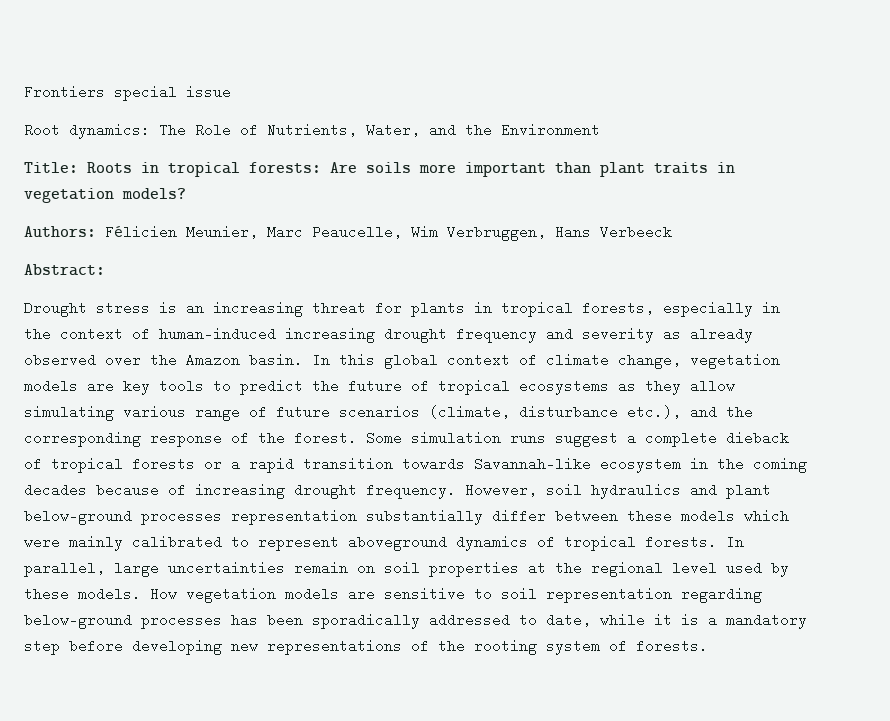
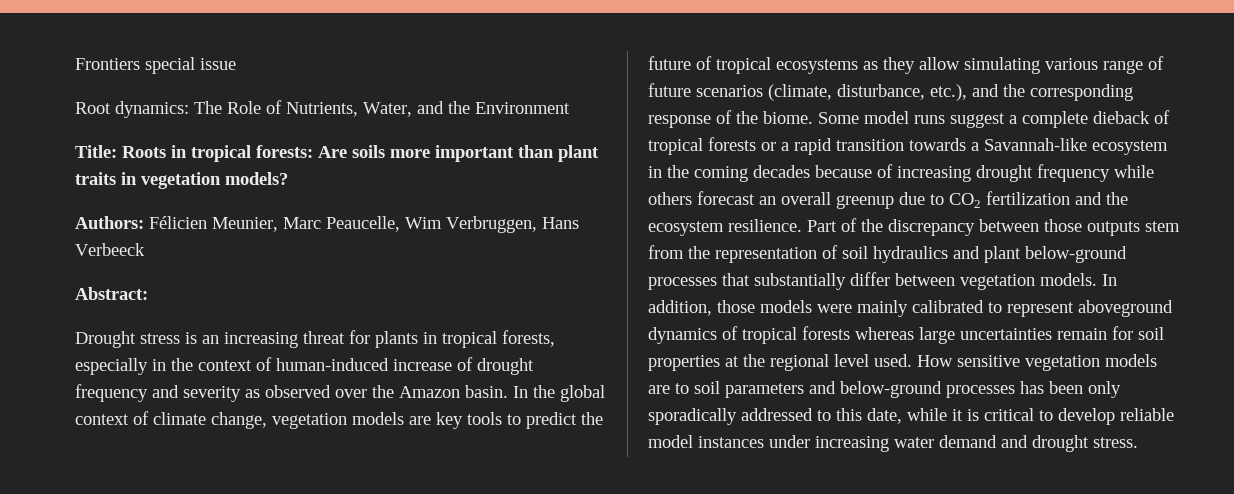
- Drought stress is an increasing threat for plants in tropical forests, especially in the context of human-induced increasing drought frequency and severity as already observed over the Amazon basin.
+ Drought stress is an increasing threat for plants in tropical forests, especially in the context of human-induced increase of drought frequency and severity as observed over the Amazon basin.
- In this global context of climate change, vegetation models are key tools to predict the future of tropical ecosystems as they allow simulating various range of future scenarios (climate, disturbance etc.), and the corresponding response of the forest. Some simulation runs suggest a complete dieback of tropical forests or a rapid transition towards Savannah-like ecosystem in the coming decades because of increasing drought frequency. However, soil hydraulics and plant below-ground processes representation substantially differ between these models which were mainly calibrated to represent aboveground dynamics of tropical forests. In parallel, large uncertainties remain on soil properties at the regional level used by these models. How vegetation models are sensitive to soil representation regarding below-ground processes has been sporadically addressed to date, while it is a mandatory step before developing new representations of the rooting system of forests.
+ In the global context of climate change, vegetation models are key tools to predict the future of tropical ecosystems as they allow simulating various range of future scenarios (climate, disturbance, etc.), and the corresponding response of the biome. Some model runs suggest a complete dieback of tropical forests or a rapid transition towards a Savannah-like ecosystem in the coming decades because of increasing drought frequency while others forecast an overall greenup due to CO2 fertilization and the ecosystem resilience. Part of the discrepancy between those outputs stem from the representation of soil hydraulics and plant below-ground processes that substantially differ between vegetation models. In addition, those models were mainly calibrated to represent aboveground dynamics of tropical forests whereas large uncertainties remain for soil properties at the regional level used. How sensitive vegetation models are to soil parameters and below-ground processes has been only sporadically addressed to this date, while it is critical to develop reliable model instances under increasing water demand and drought stress.

